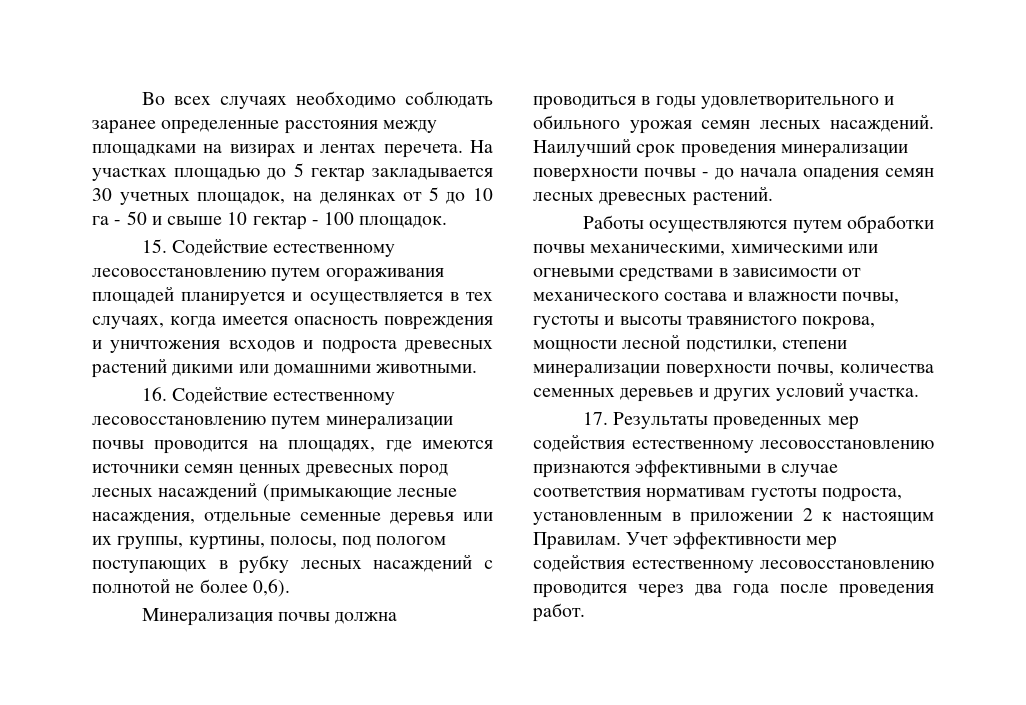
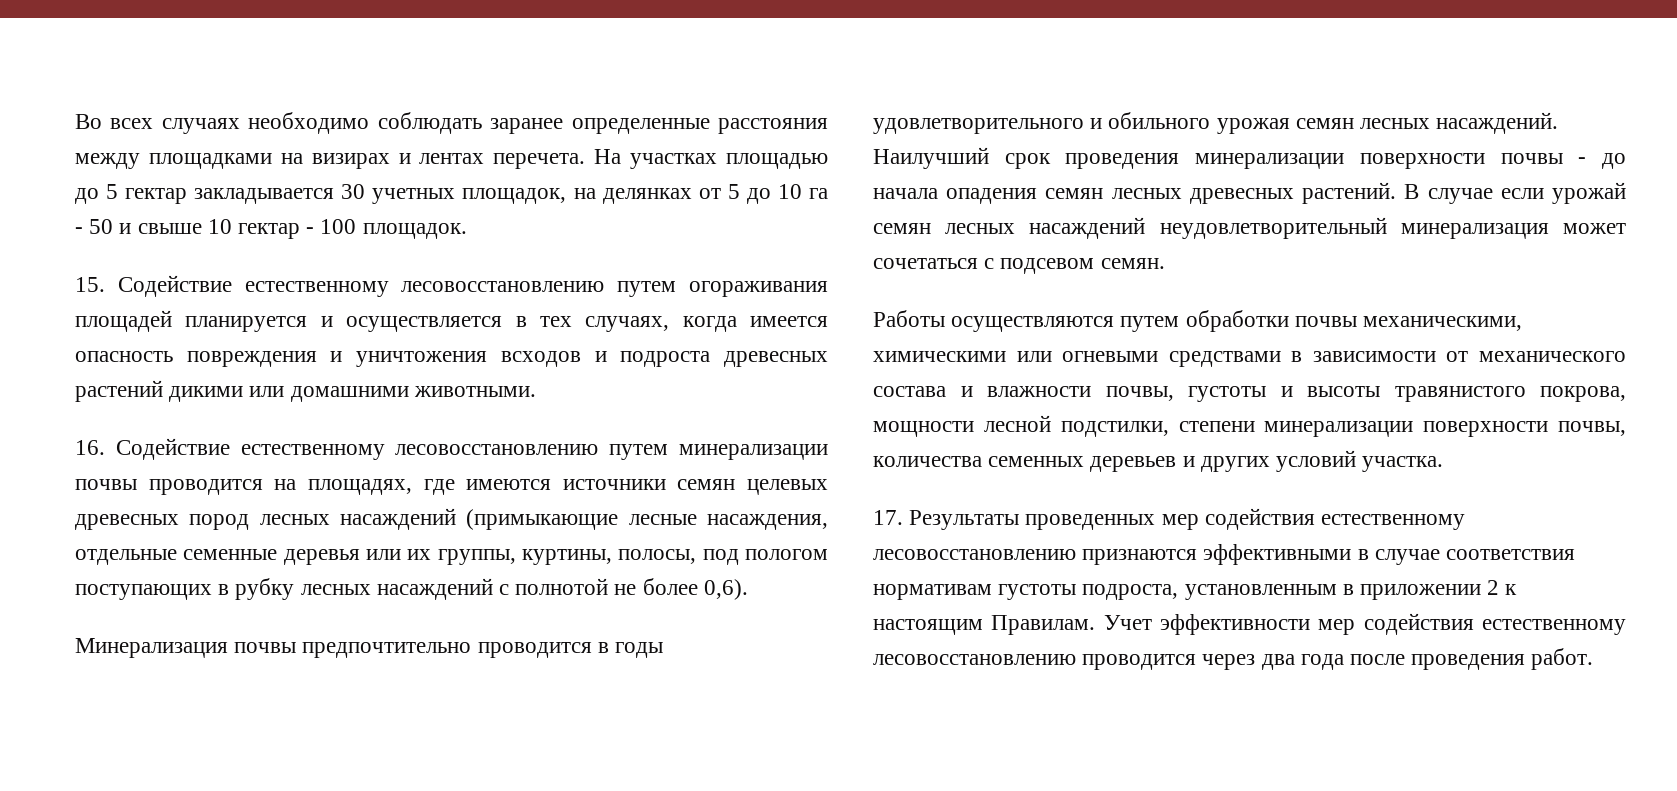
- 16. Содействие естественному лесовосстановлению путем минерализации почвы проводится на площадях, где имеются источники семян ценных древесных пород лесных насаждений (примыкающие лесные насаждения, отдельные семенные деревья или их группы, куртины, полосы, под пологом поступающих в рубку лесных насаждений с полнотой не более 0,6).
+ 16. Содействие естественному лесовосстановлению путем минерализации почвы проводится на площадях, где имеются источники семян целевых древесных пород лесных насаждений (примыкающие лесные насаждения, отдельные семенные деревья или их группы, куртины, полосы, под пологом поступающих в рубку лесных насаждений с полнотой не более 0,6).
- Минерализация почвы должна проводиться в годы удовлетворительного и обильного урожая семян лесных насаждений.
+ Минерализация почвы предпочтительно проводится в годы удовлетворительного и обильного урожая семян лесных насаждений.
+ В случае если урожай семян лесных насаждений неудовлетворительный минерализация может сочетаться с подсевом семян.

